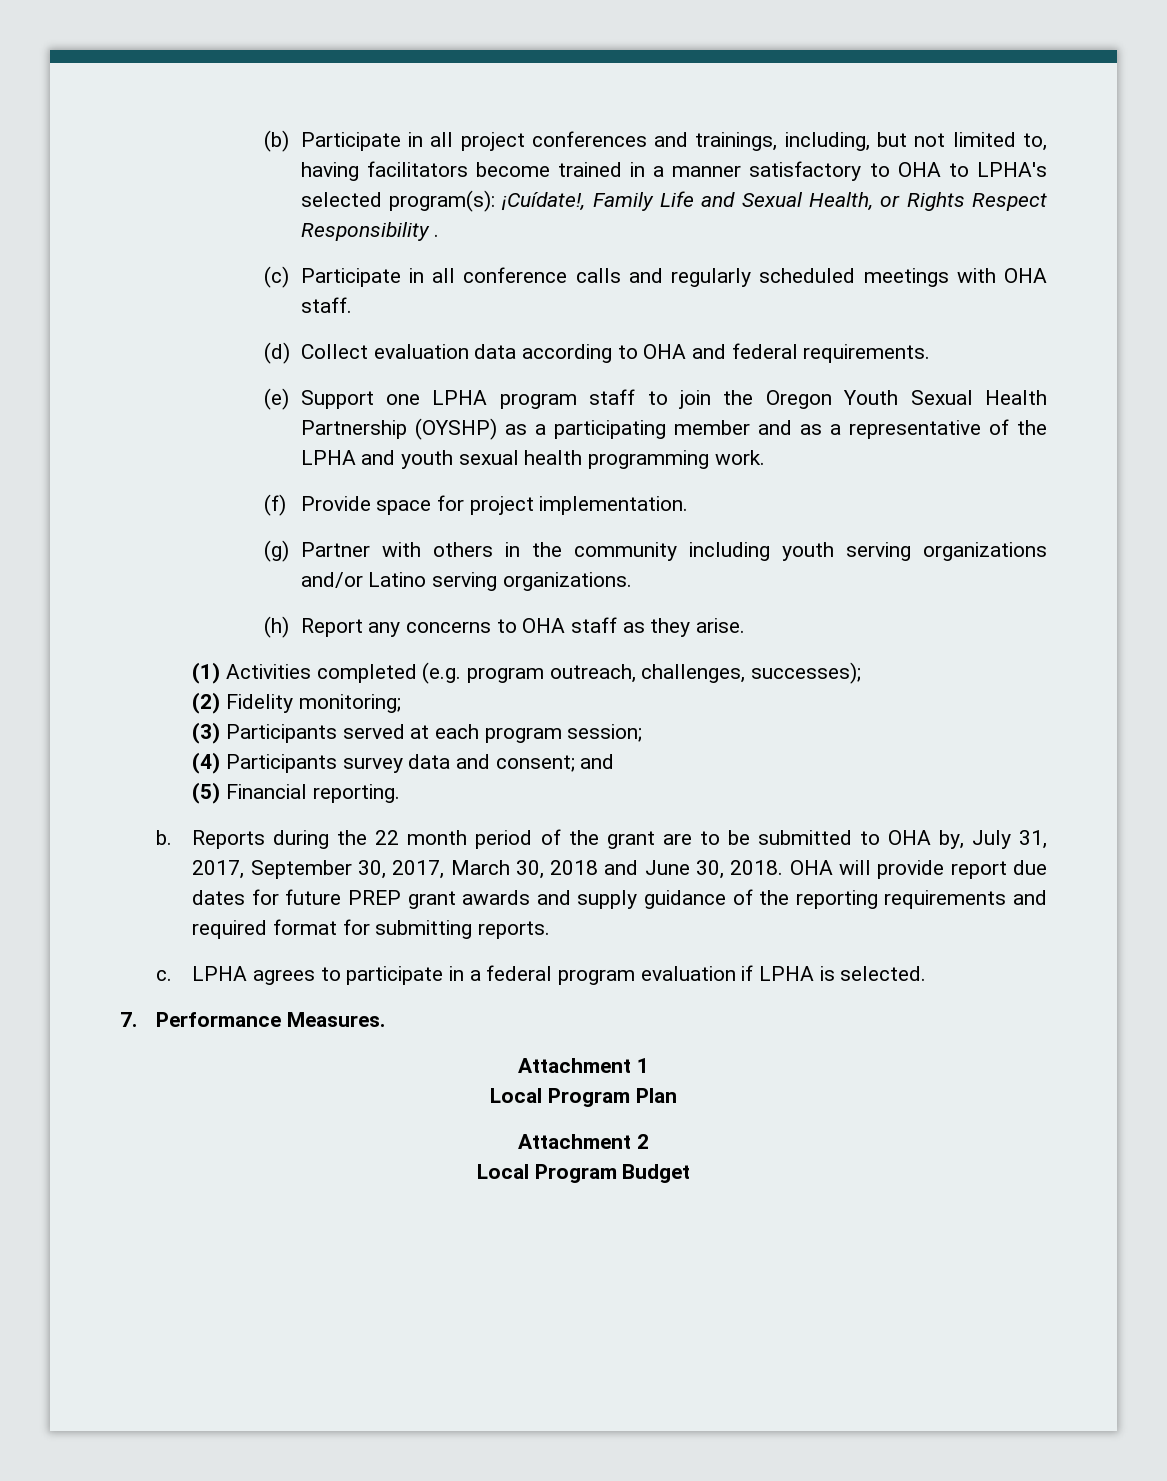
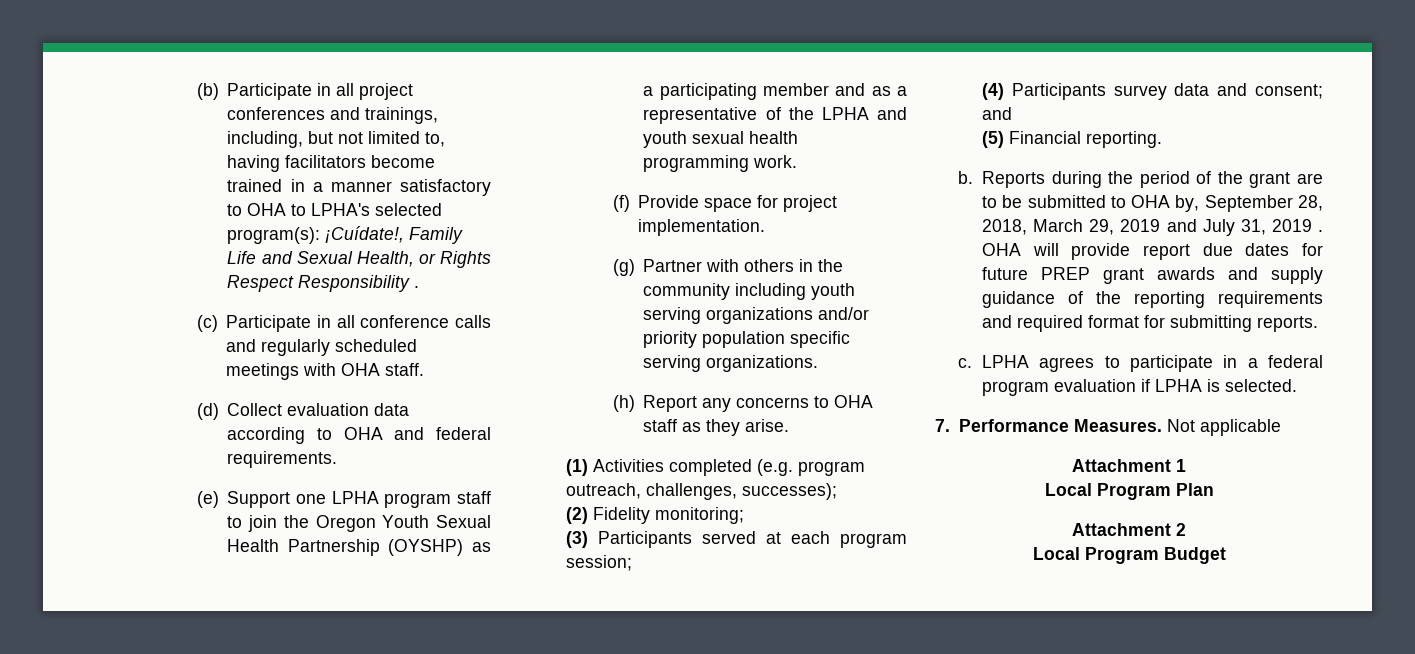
- (g) Partner with others in the community including youth serving organizations and/or Latino serving organizations.
+ (g) Partner with others in the community including youth serving organizations and/or priority population specific serving organizations.
- Reports during the 22 month period of the grant are to be submitted to OHA by, July 31, 2017, September 30, 2017, March 30, 2018 and June 30, 2018.
+ Reports during the period of the grant are to be submitted to OHA by, September 28, 2018, March 29, 2019 and July 31, 2019 .
+ Not applicable

